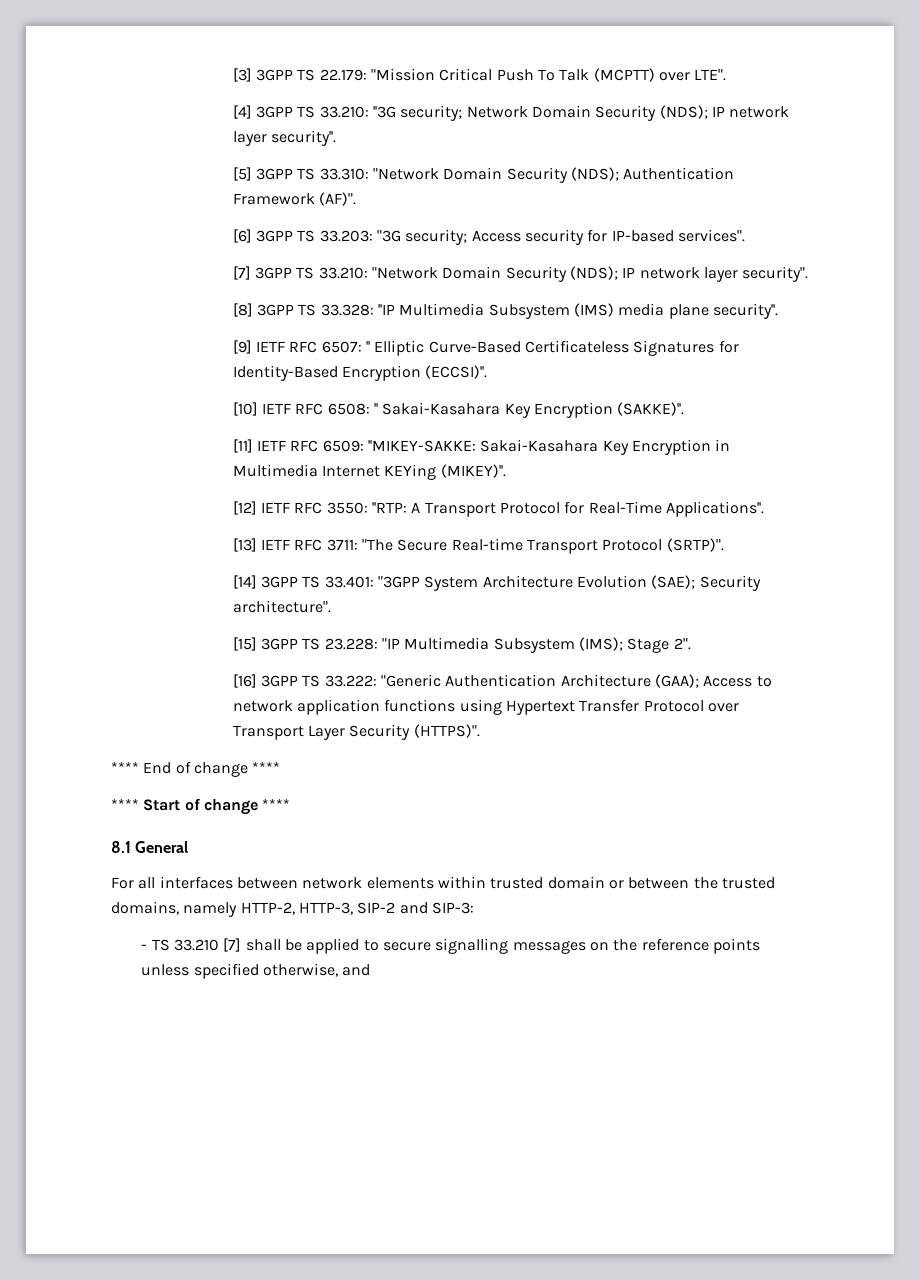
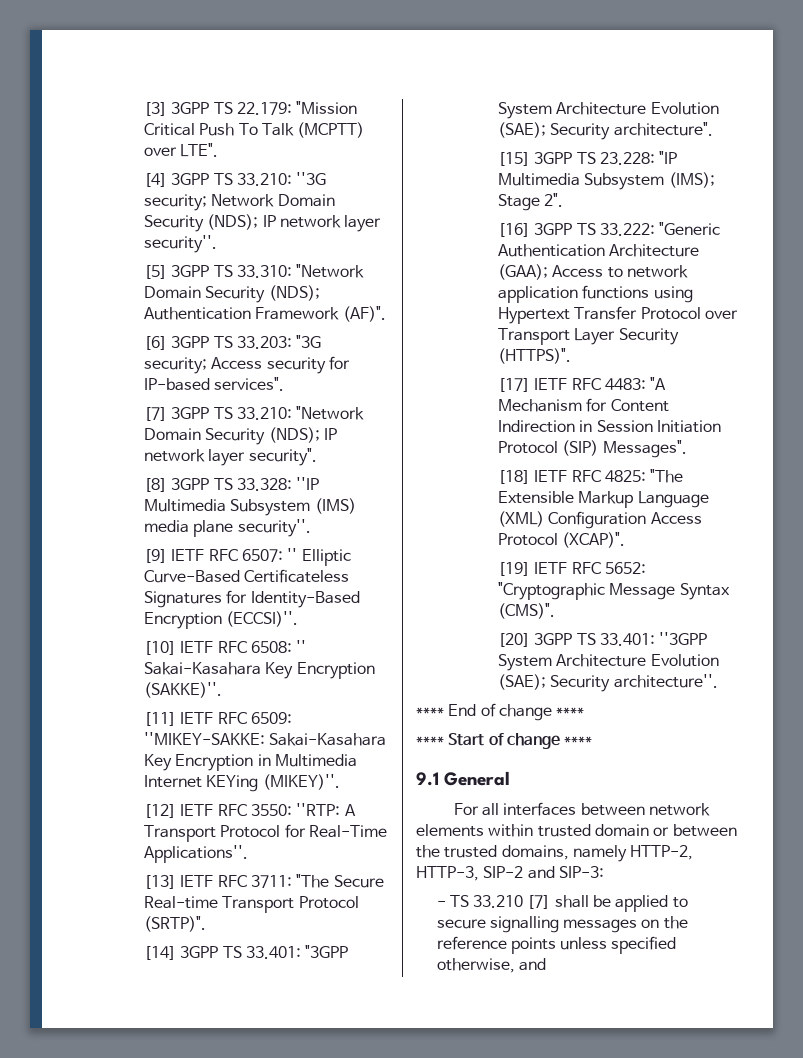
+ [17] IETF RFC 4483: "A Mechanism for Content Indirection in Session Initiation Protocol (SIP) Messages".
+ [18] IETF RFC 4825: "The Extensible Markup Language (XML) Configuration Access Protocol (XCAP)".
+ [19] IETF RFC 5652: "Cryptographic Message Syntax (CMS)".
+ [20] 3GPP TS 33.401: ''3GPP System Architecture Evolution (SAE); Security architecture''.
- 8.1 General
+ 9.1 General

